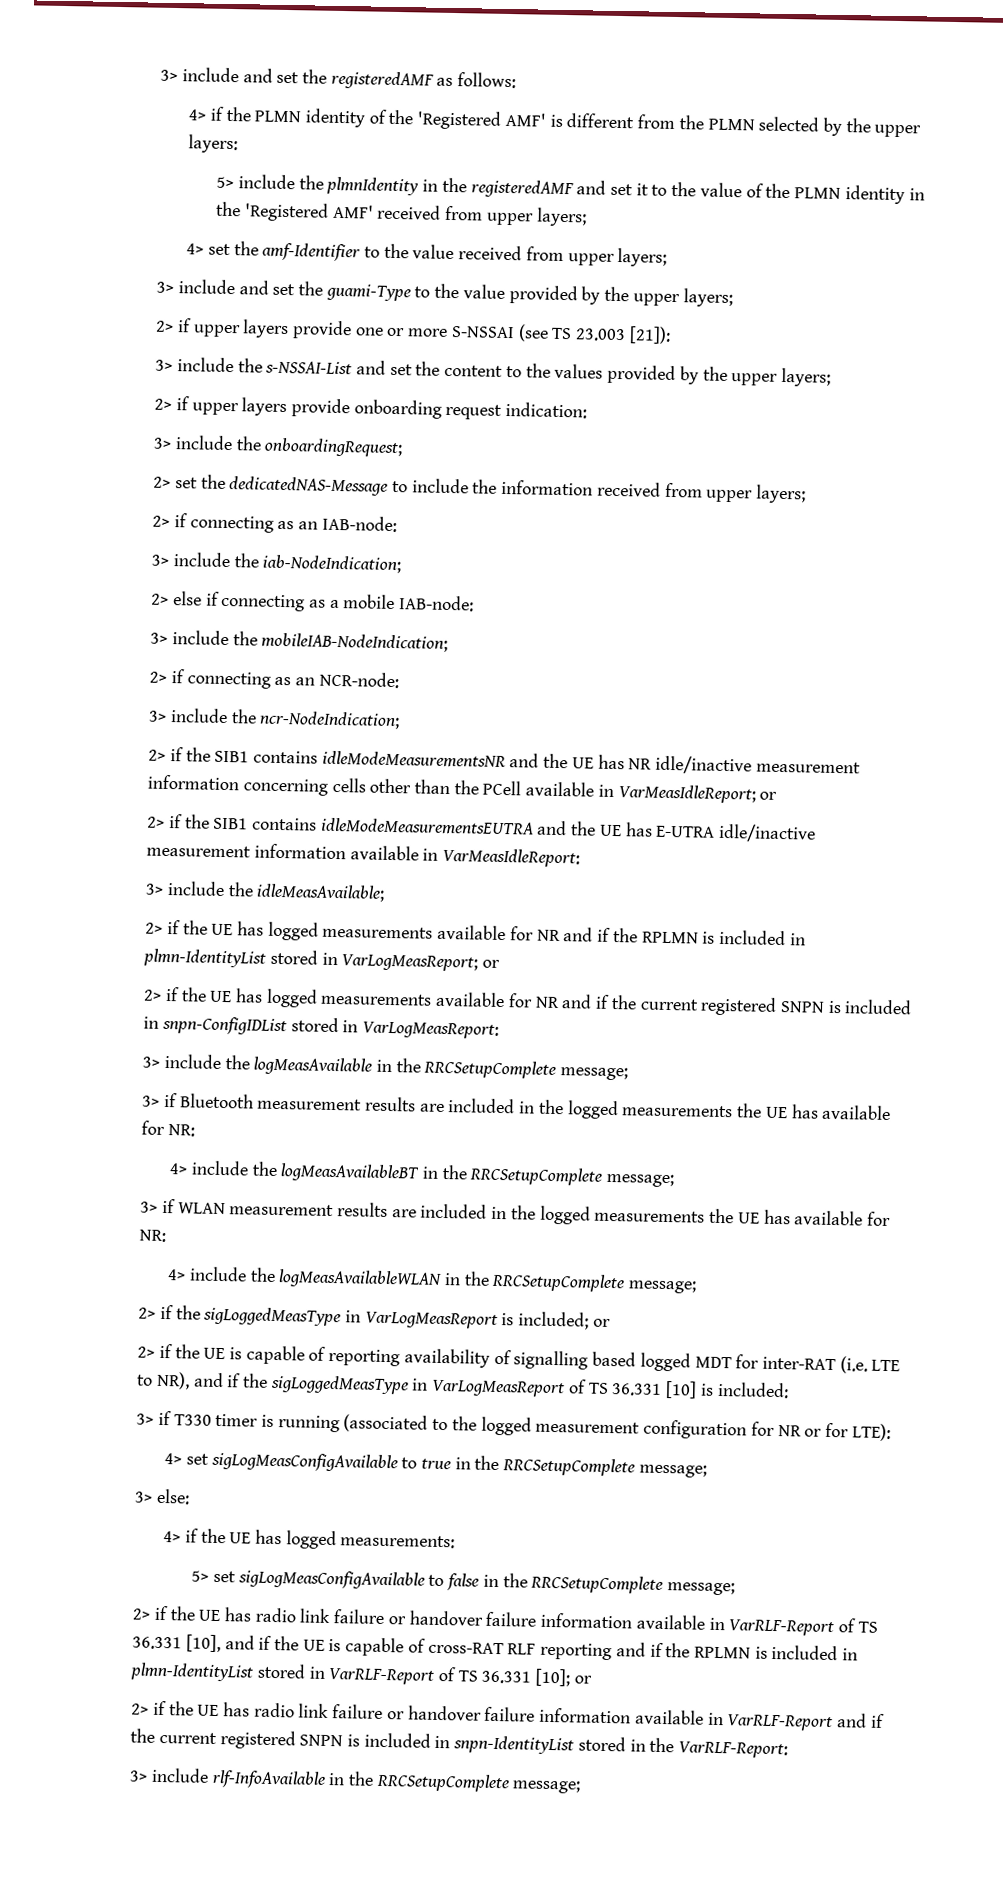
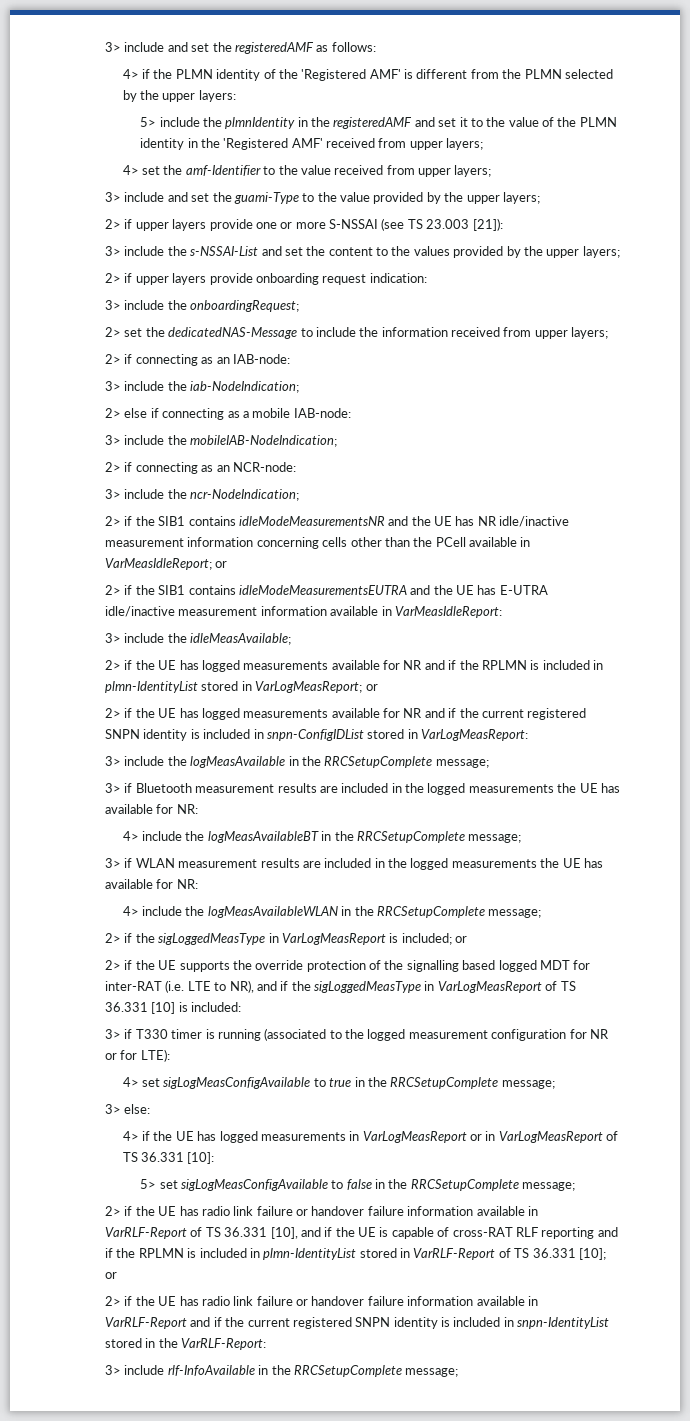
- 2> if the UE has logged measurements available for NR and if the current registered SNPN is included in snpn-ConfigIDList stored in VarLogMeasReport:
+ 2> if the UE has logged measurements available for NR and if the current registered SNPN identity is included in snpn-ConfigIDList stored in VarLogMeasReport:
- 2> if the UE is capable of reporting availability of signalling based logged MDT for inter-RAT (i.e. LTE to NR), and if the sigLoggedMeasType in VarLogMeasReport of TS 36.331 [10] is included:
+ 2> if the UE supports the override protection of the signalling based logged MDT for inter-RAT (i.e. LTE to NR), and if the sigLoggedMeasType in VarLogMeasReport of TS 36.331 [10] is included:
- 4> if the UE has logged measurements:
+ 4> if the UE has logged measurements in VarLogMeasReport or in VarLogMeasReport of TS 36.331 [10]:
- 2> if the UE has radio link failure or handover failure information available in VarRLF-Report and if the current registered SNPN is included in snpn-IdentityList stored in the VarRLF-Report:
+ 2> if the UE has radio link failure or handover failure information available in VarRLF-Report and if the current registered SNPN identity is included in snpn-IdentityList stored in the VarRLF-Report:

